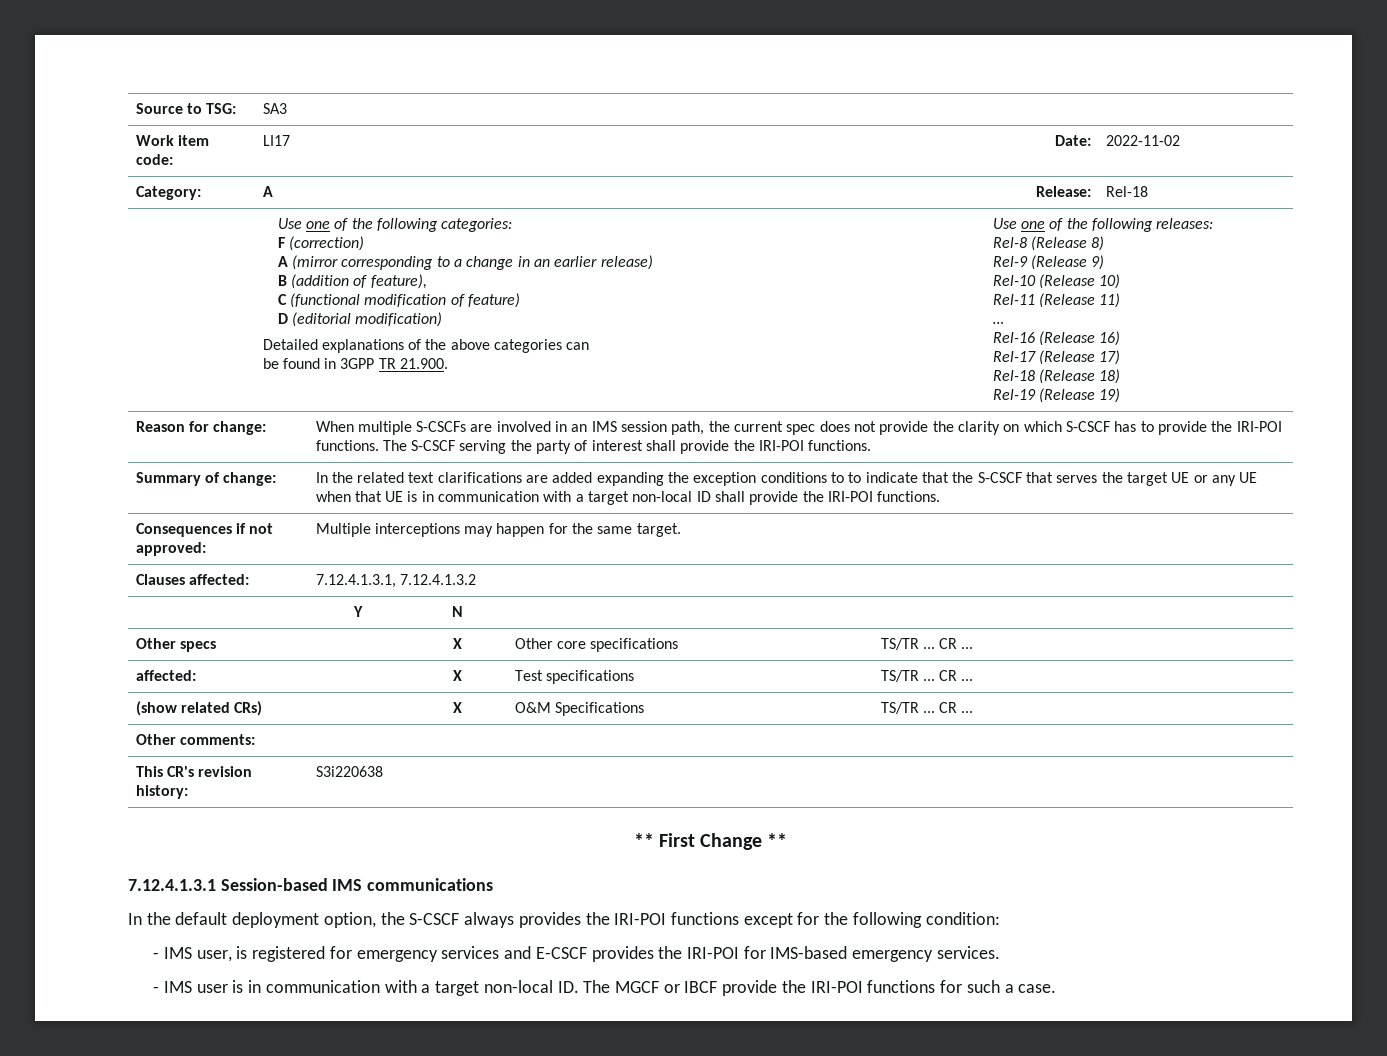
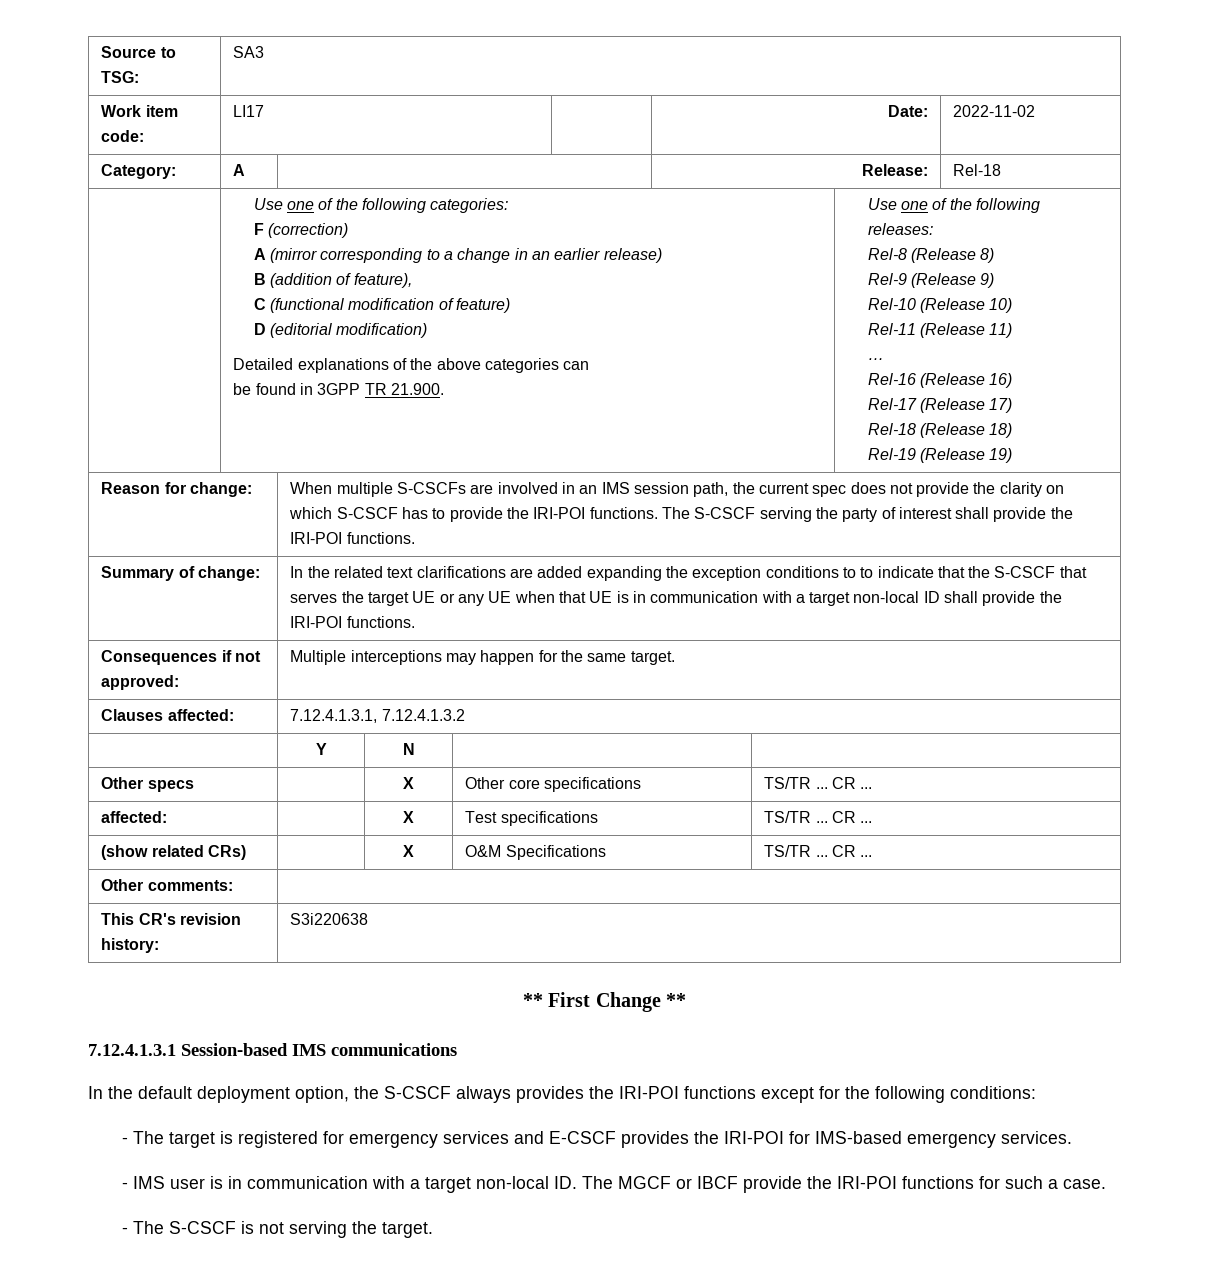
- In the default deployment option, the S-CSCF always provides the IRI-POI functions except for the following condition:
- - IMS user, is registered for emergency services and E-CSCF provides the IRI-POI for IMS-based emergency services.
+ In the default deployment option, the S-CSCF always provides the IRI-POI functions except for the following conditions:
+ - The target is registered for emergency services and E-CSCF provides the IRI-POI for IMS-based emergency services.
+ - The S-CSCF is not serving the target.

